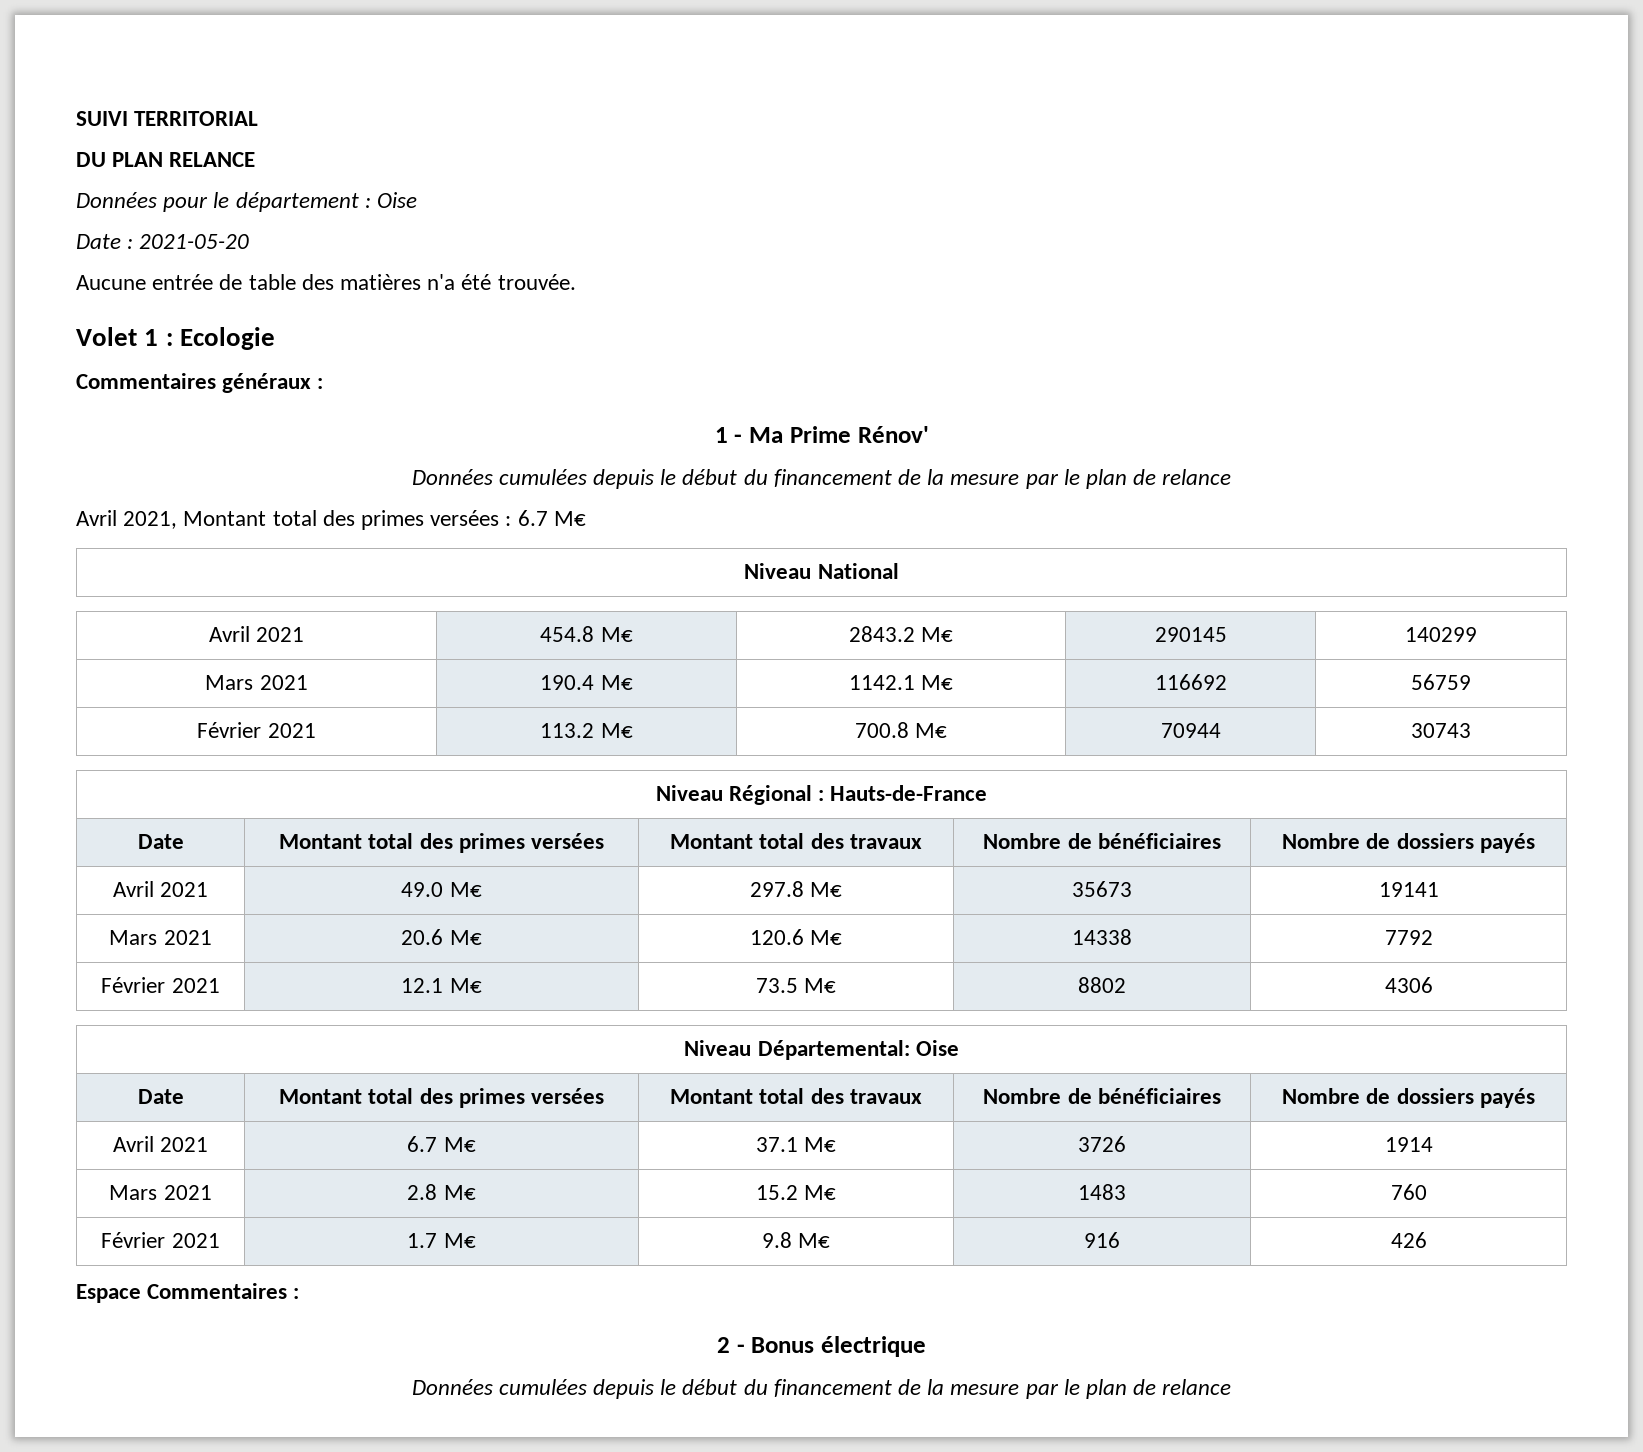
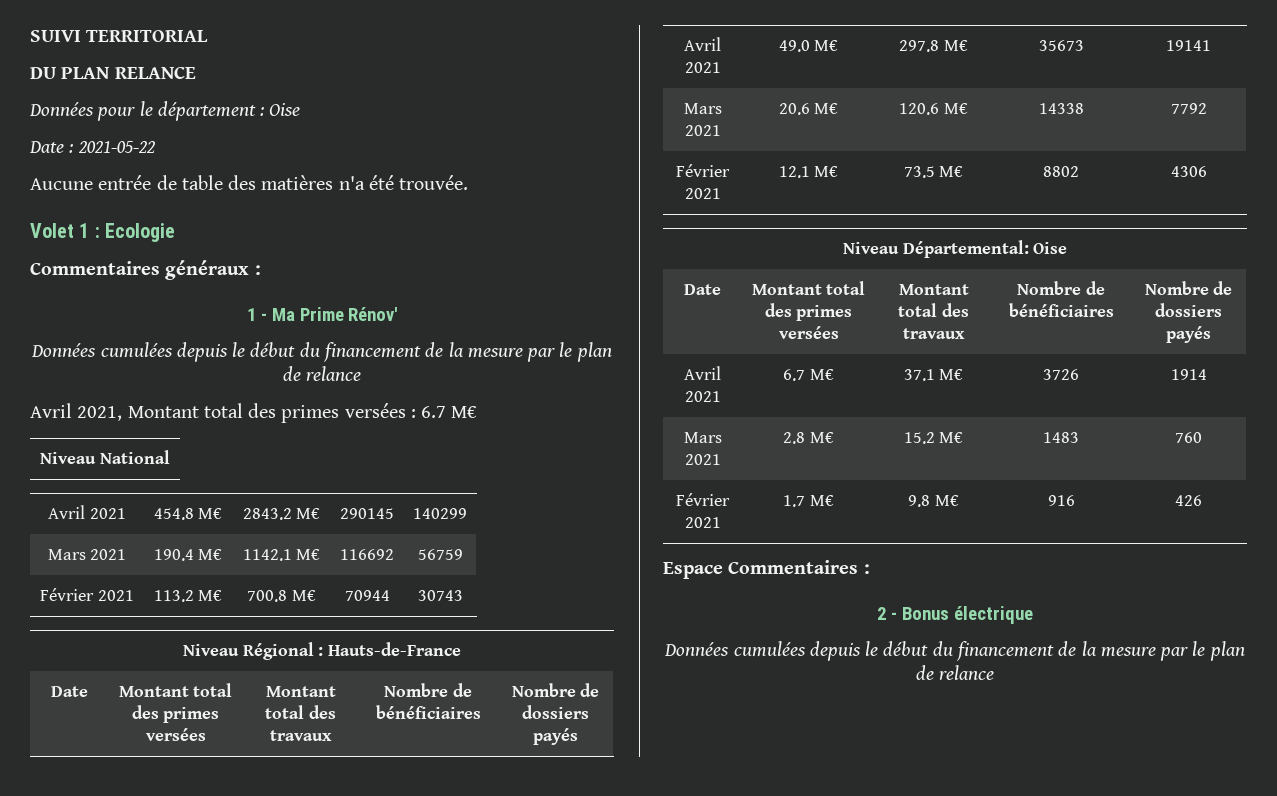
- Date : 2021-05-20
+ Date : 2021-05-22

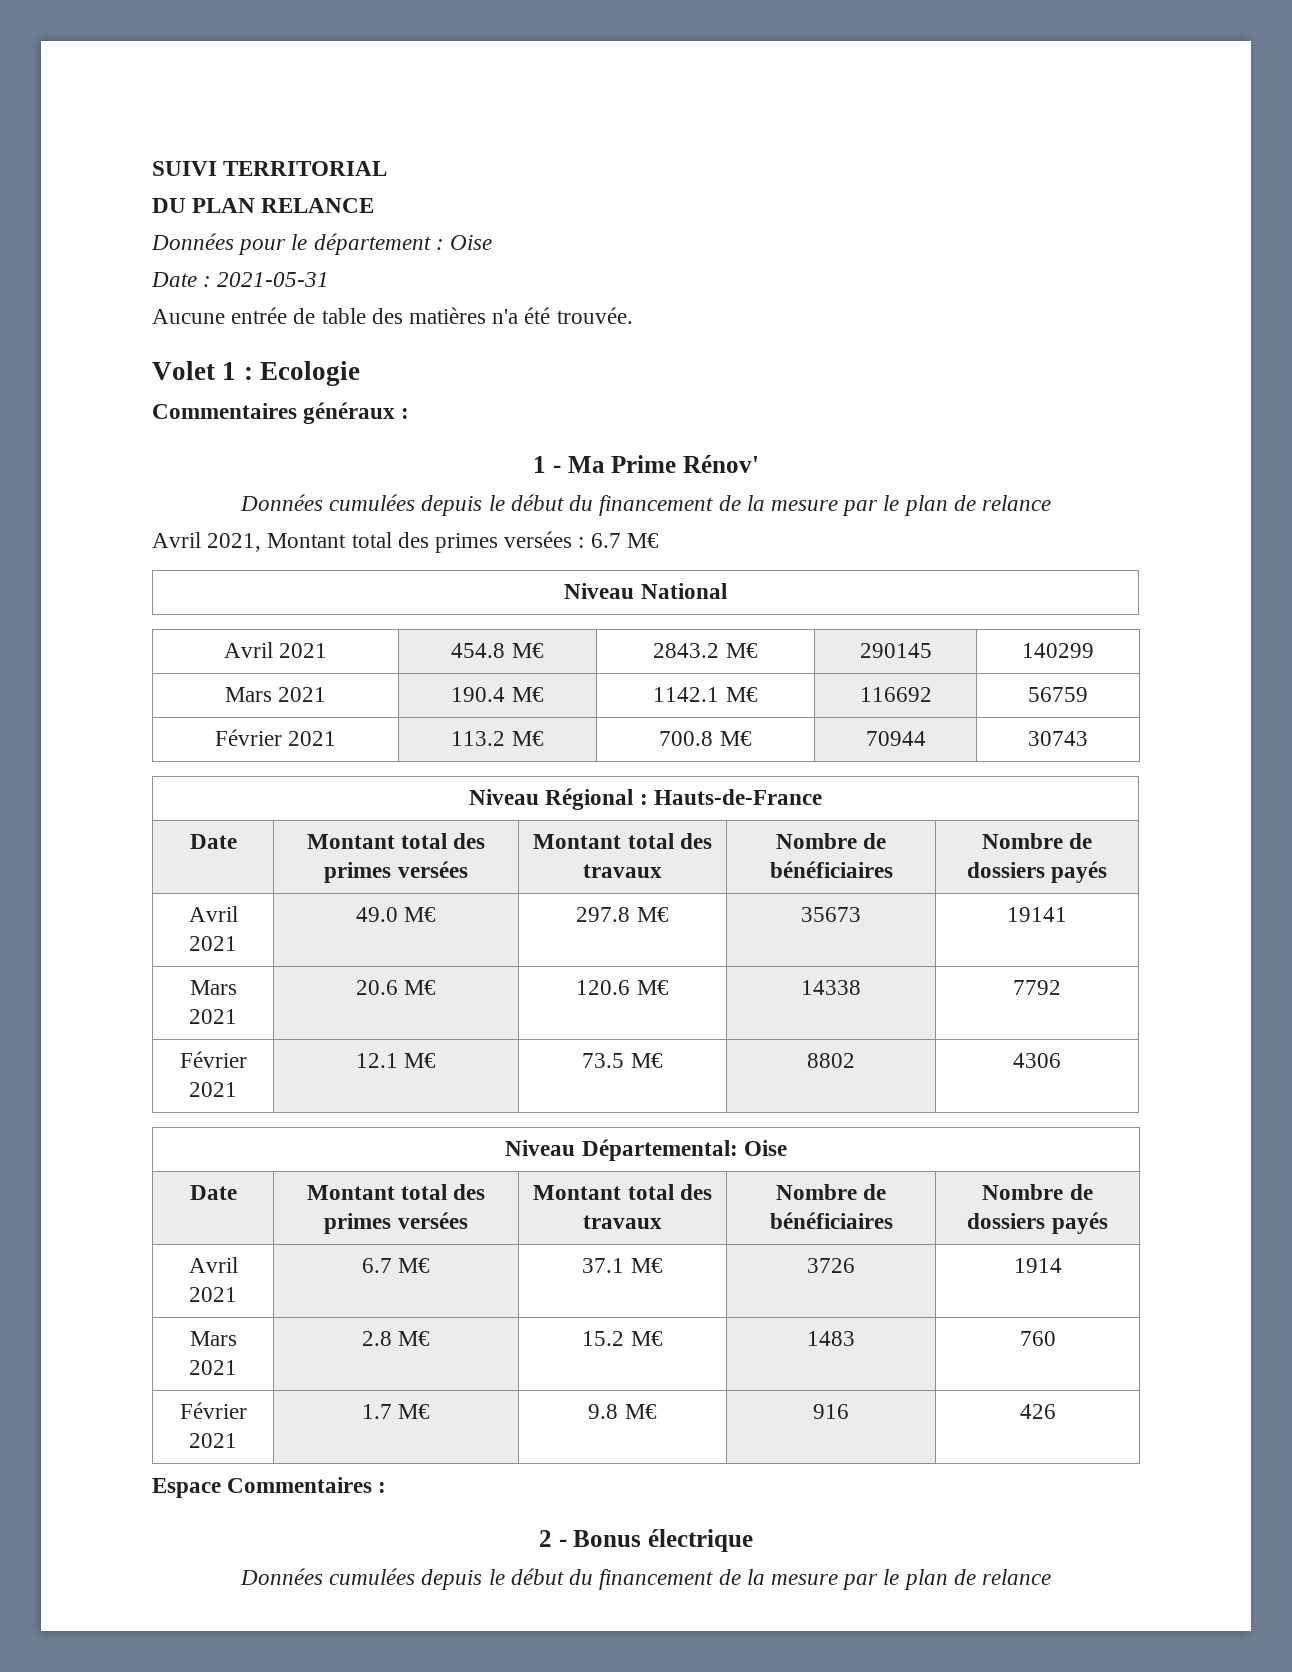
- Date : 2021-05-22
+ Date : 2021-05-31

